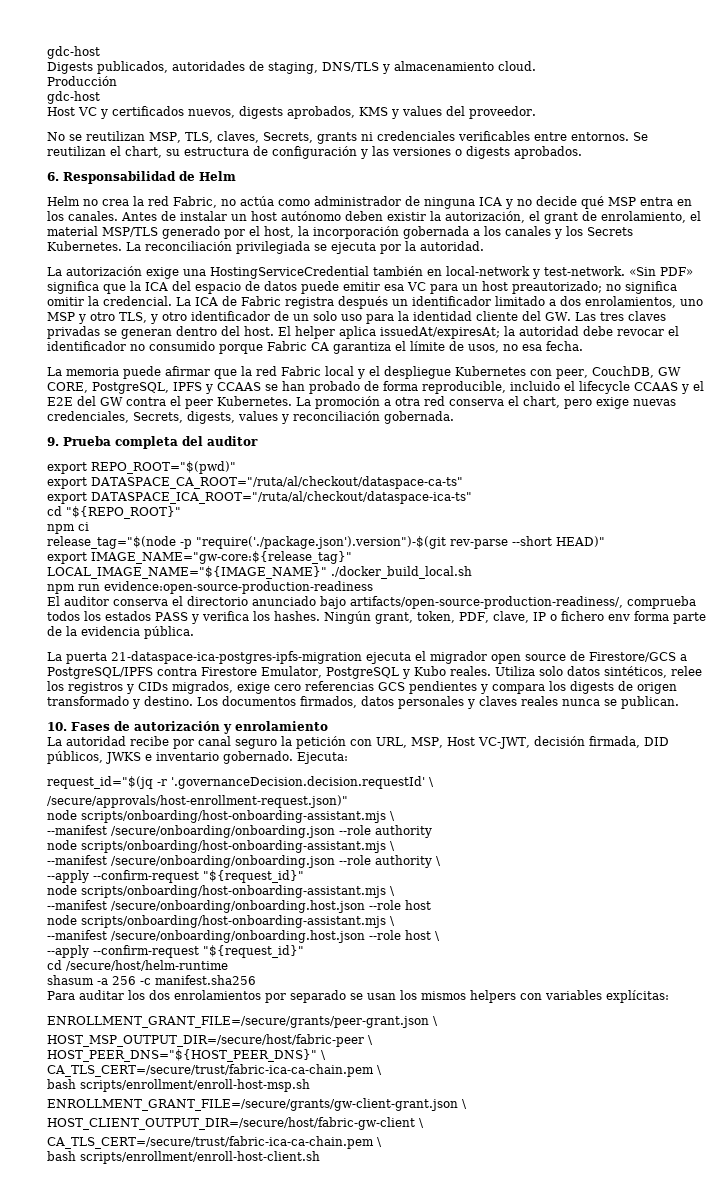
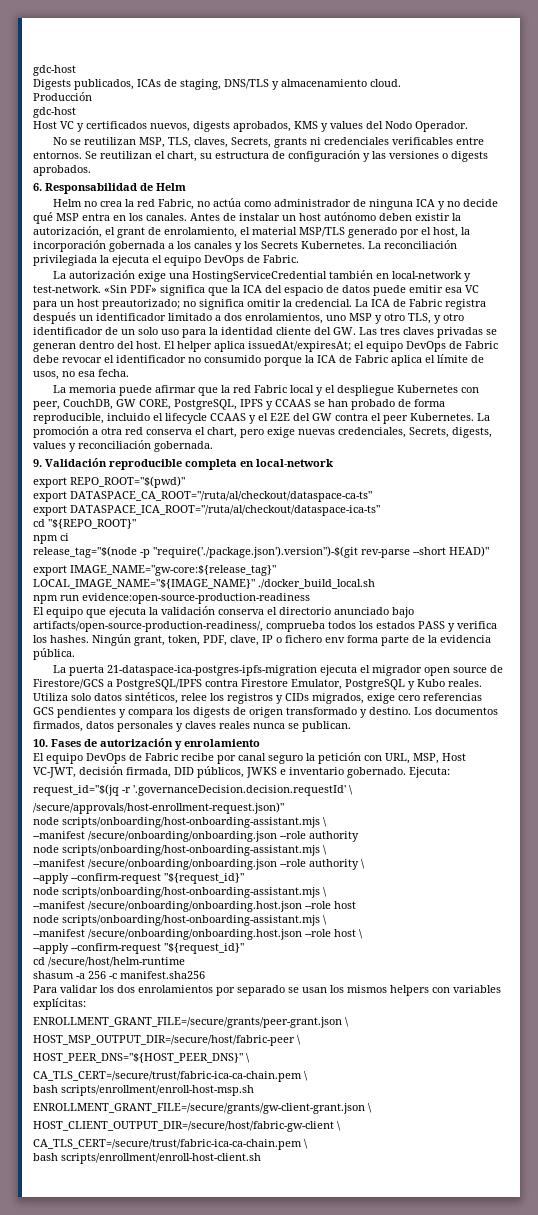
- Digests publicados, autoridades de staging, DNS/TLS y almacenamiento cloud.
+ Digests publicados, ICAs de staging, DNS/TLS y almacenamiento cloud.
- Host VC y certificados nuevos, digests aprobados, KMS y values del proveedor.
+ Host VC y certificados nuevos, digests aprobados, KMS y values del Nodo Operador.
- La reconciliación privilegiada se ejecuta por la autoridad.
+ La reconciliación privilegiada la ejecuta el equipo DevOps de Fabric.
- El helper aplica issuedAt/expiresAt; la autoridad debe revocar el identificador no consumido porque Fabric CA garantiza el límite de usos, no esa fecha.
+ El helper aplica issuedAt/expiresAt; el equipo DevOps de Fabric debe revocar el identificador no consumido porque la ICA de Fabric aplica el límite de usos, no esa fecha.
- 9. Prueba completa del auditor
+ 9. Validación reproducible completa en local-network
- El auditor conserva el directorio anunciado bajo artifacts/open-source-production-readiness/, comprueba todos los estados PASS y verifica los hashes.
+ El equipo que ejecuta la validación conserva el directorio anunciado bajo artifacts/open-source-production-readiness/, comprueba todos los estados PASS y verifica los hashes.
- La autoridad recibe por canal seguro la petición con URL, MSP, Host VC-JWT, decisión firmada, DID públicos, JWKS e inventario gobernado.
+ El equipo DevOps de Fabric recibe por canal seguro la petición con URL, MSP, Host VC-JWT, decisión firmada, DID públicos, JWKS e inventario gobernado.
- Para auditar los dos enrolamientos por separado se usan los mismos helpers con variables explícitas:
+ Para validar los dos enrolamientos por separado se usan los mismos helpers con variables explícitas:

